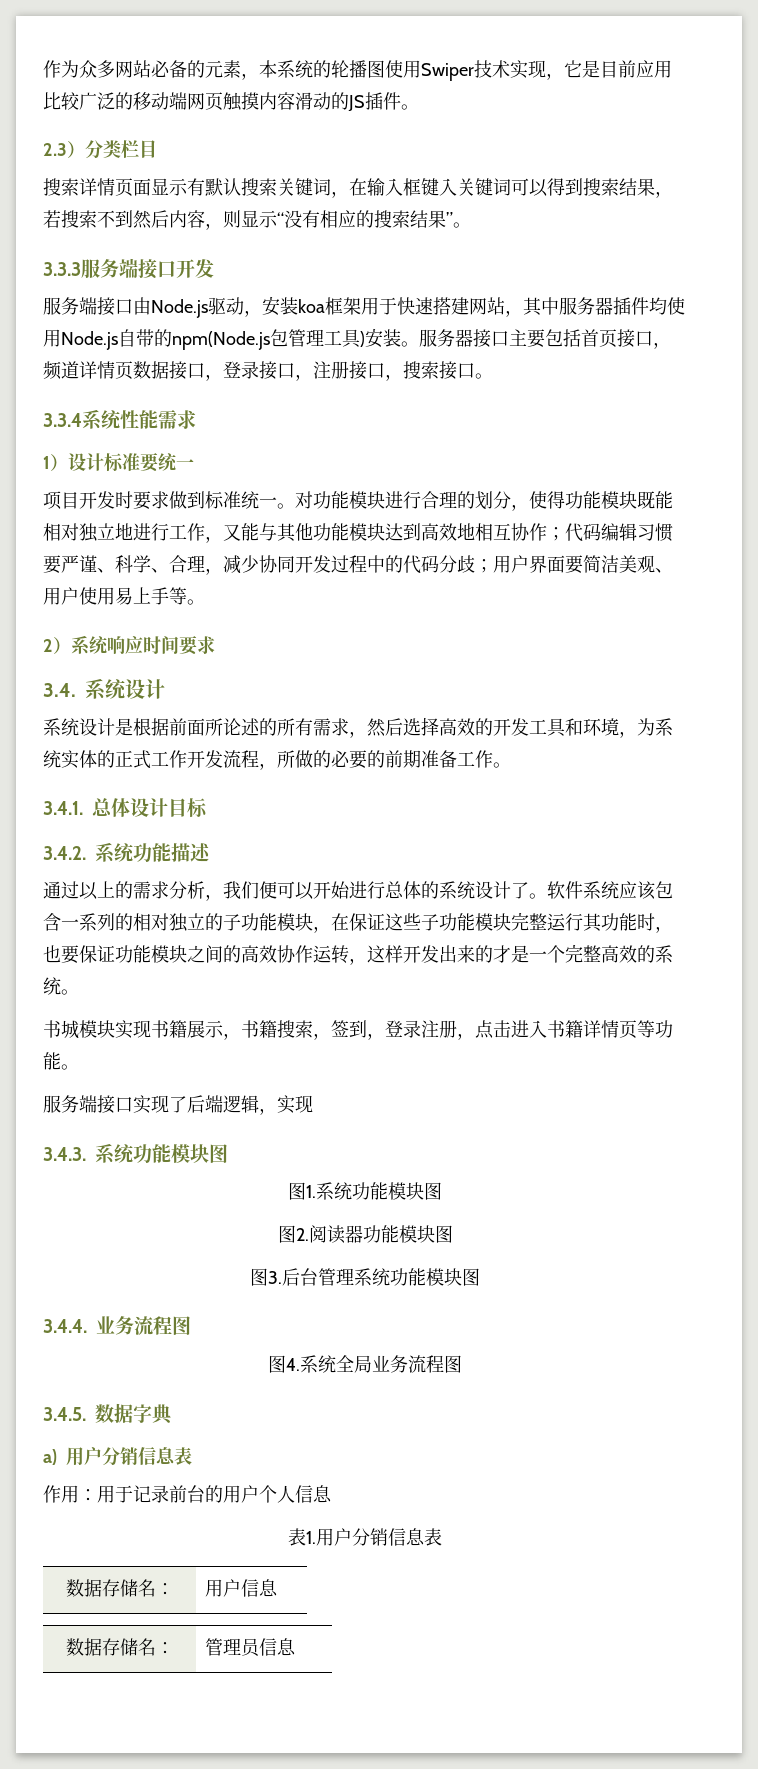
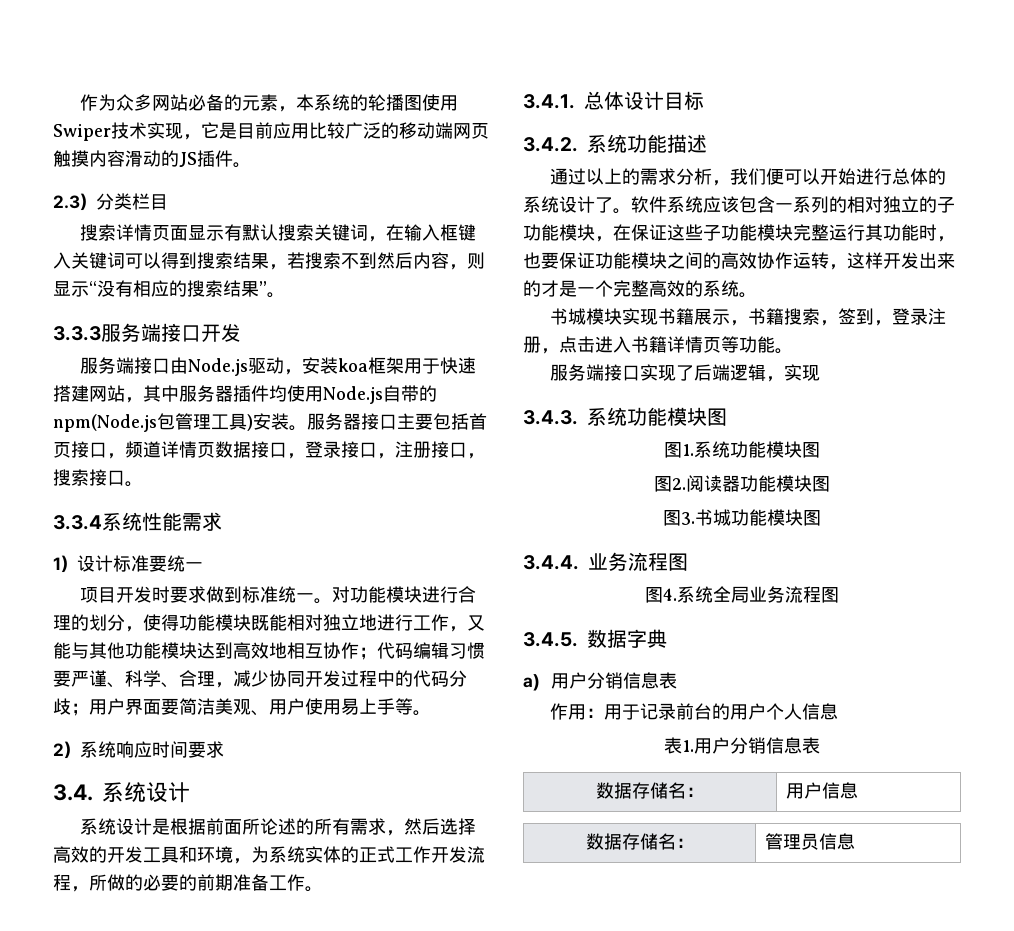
- 图3.后台管理系统功能模块图
+ 图3.书城功能模块图

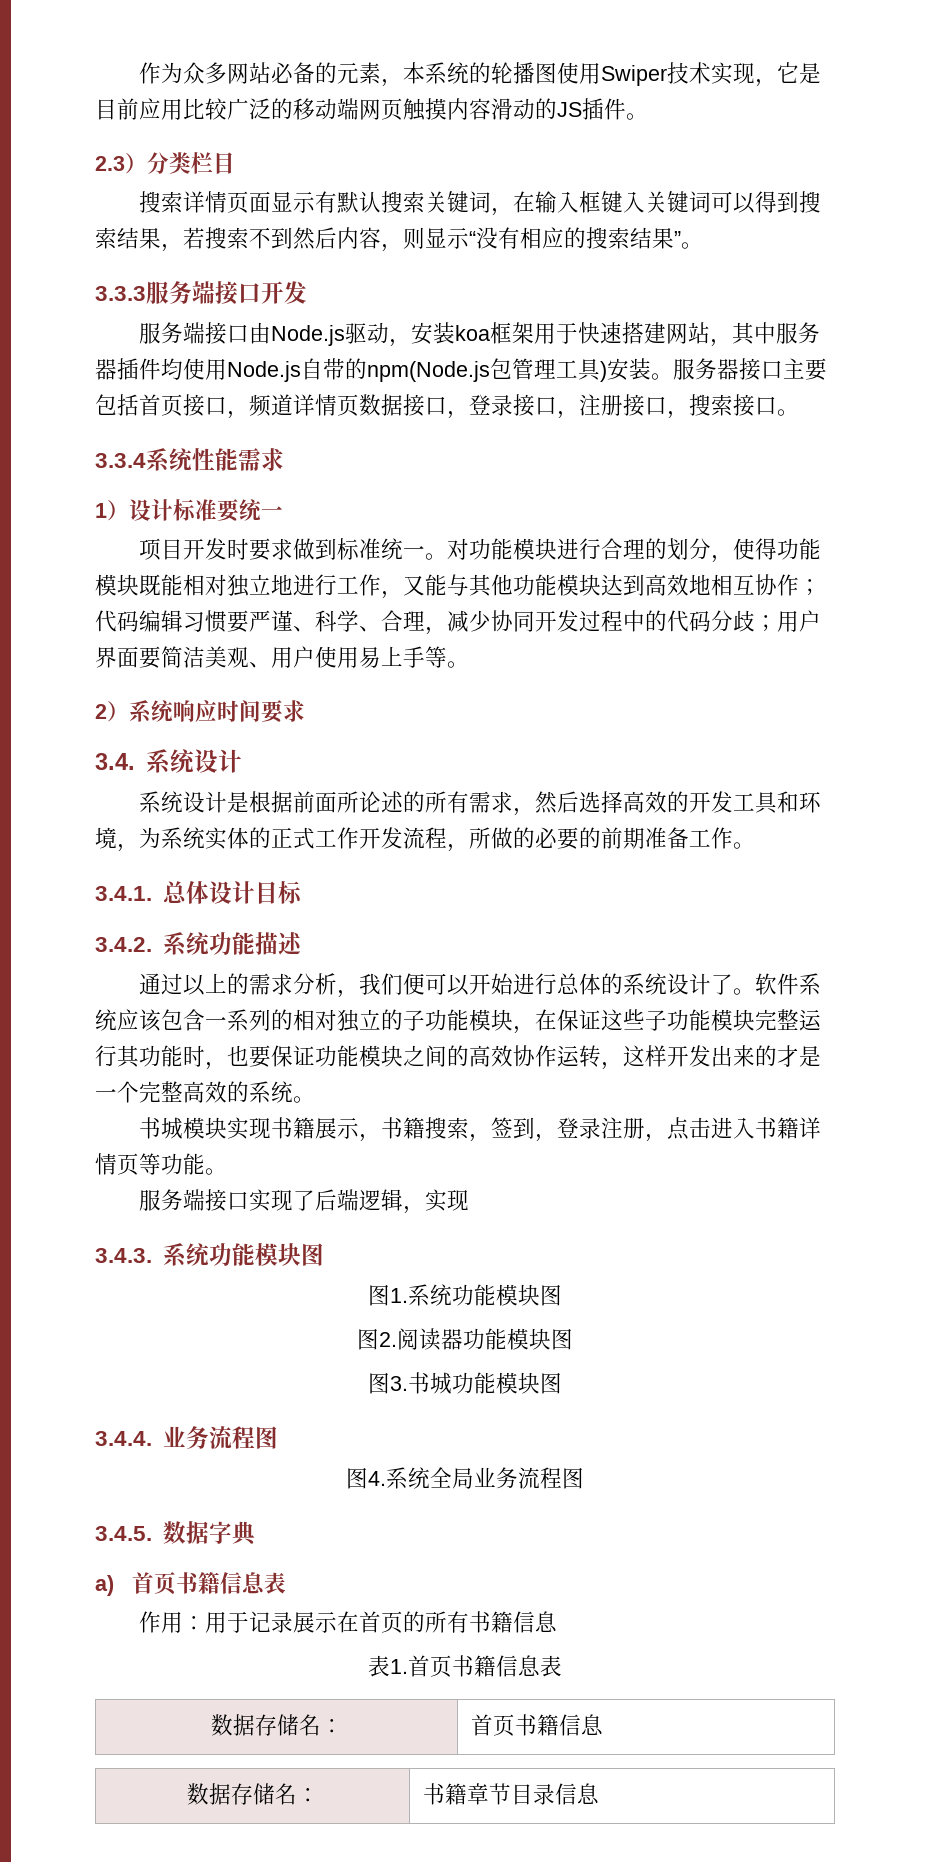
- a)用户分销信息表
+ a)首页书籍信息表
- 作用：用于记录前台的用户个人信息
+ 作用：用于记录展示在首页的所有书籍信息
- 表1.用户分销信息表
+ 表1.首页书籍信息表
- 数据存储名： | 用户信息
+ 数据存储名： | 首页书籍信息
- 数据存储名： | 管理员信息
+ 数据存储名： | 书籍章节目录信息

